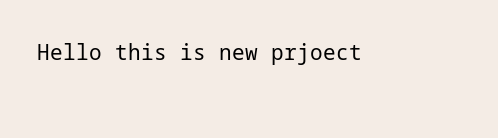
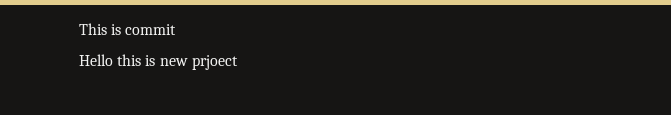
+ This is commit

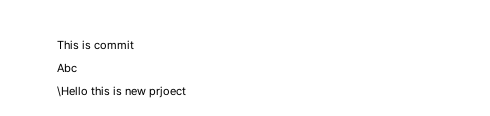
- Hello this is new prjoect
+ Abc
+ \Hello this is new prjoect

